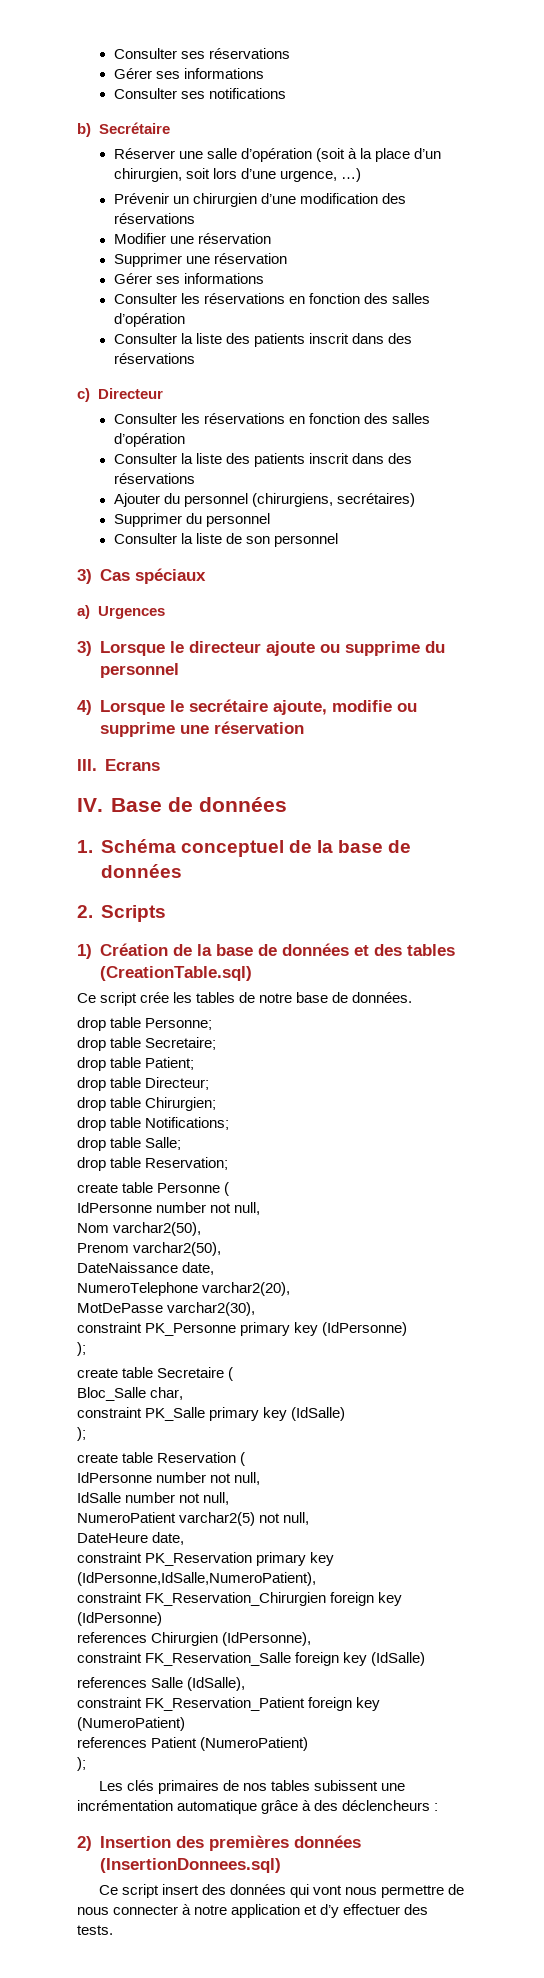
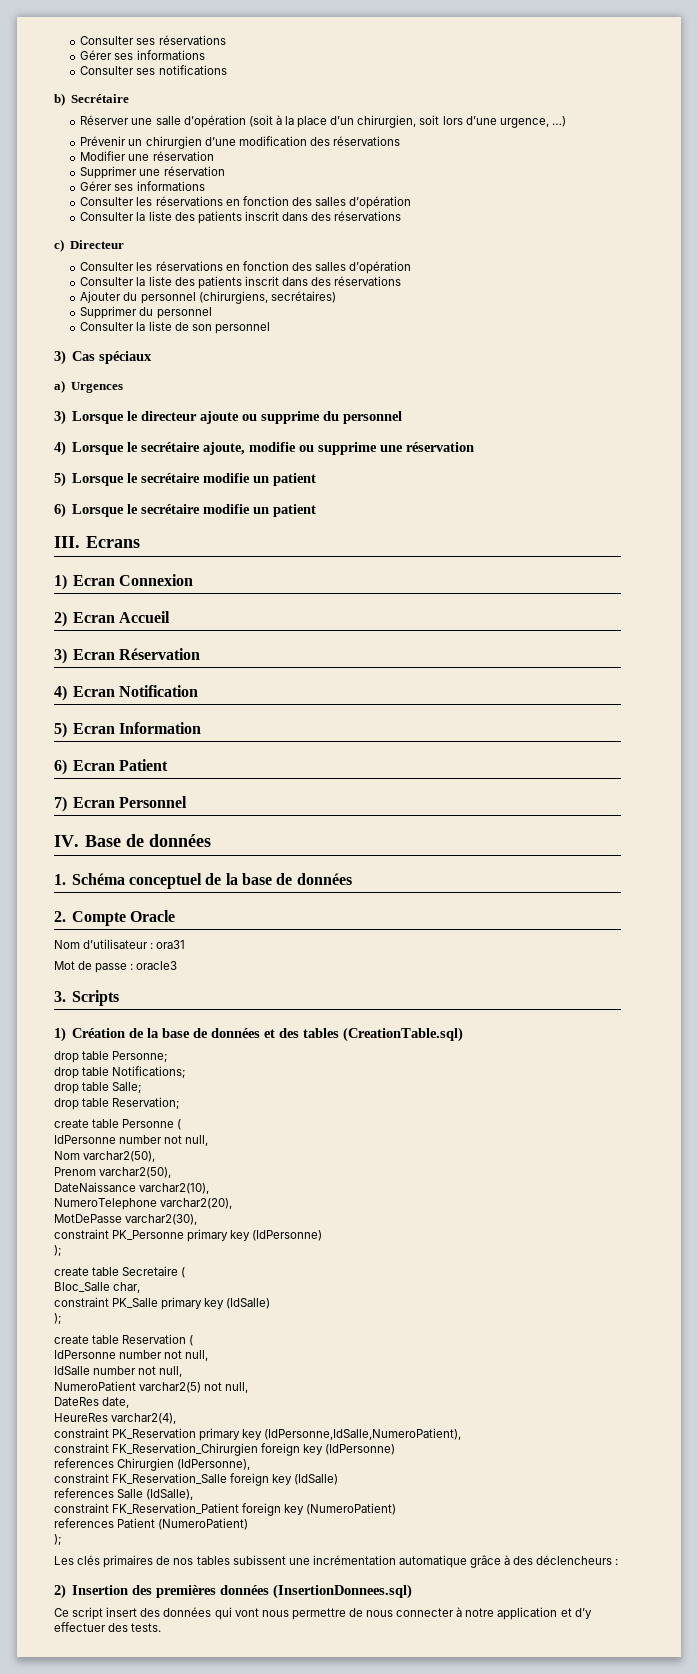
+ 5) Lorsque le secrétaire modifie un patient
+ 6) Lorsque le secrétaire modifie un patient
  III. Ecrans
+ 1) Ecran Connexion
+ 2) Ecran Accueil
+ 3) Ecran Réservation
+ 4) Ecran Notification
+ 5) Ecran Information
+ 6) Ecran Patient
+ 7) Ecran Personnel
- 2. Scripts
+ 2. Compte Oracle
+ Nom d’utilisateur : ora31
+ Mot de passe : oracle3
+ 3. Scripts
- Ce script crée les tables de notre base de données.
  drop table Personne;
- drop table Secretaire;
- drop table Patient;
- drop table Directeur;
- drop table Chirurgien;
- DateNaissance date,
+ DateNaissance varchar2(10),
- DateHeure date,
+ DateRes date,
+ HeureRes varchar2(4),

